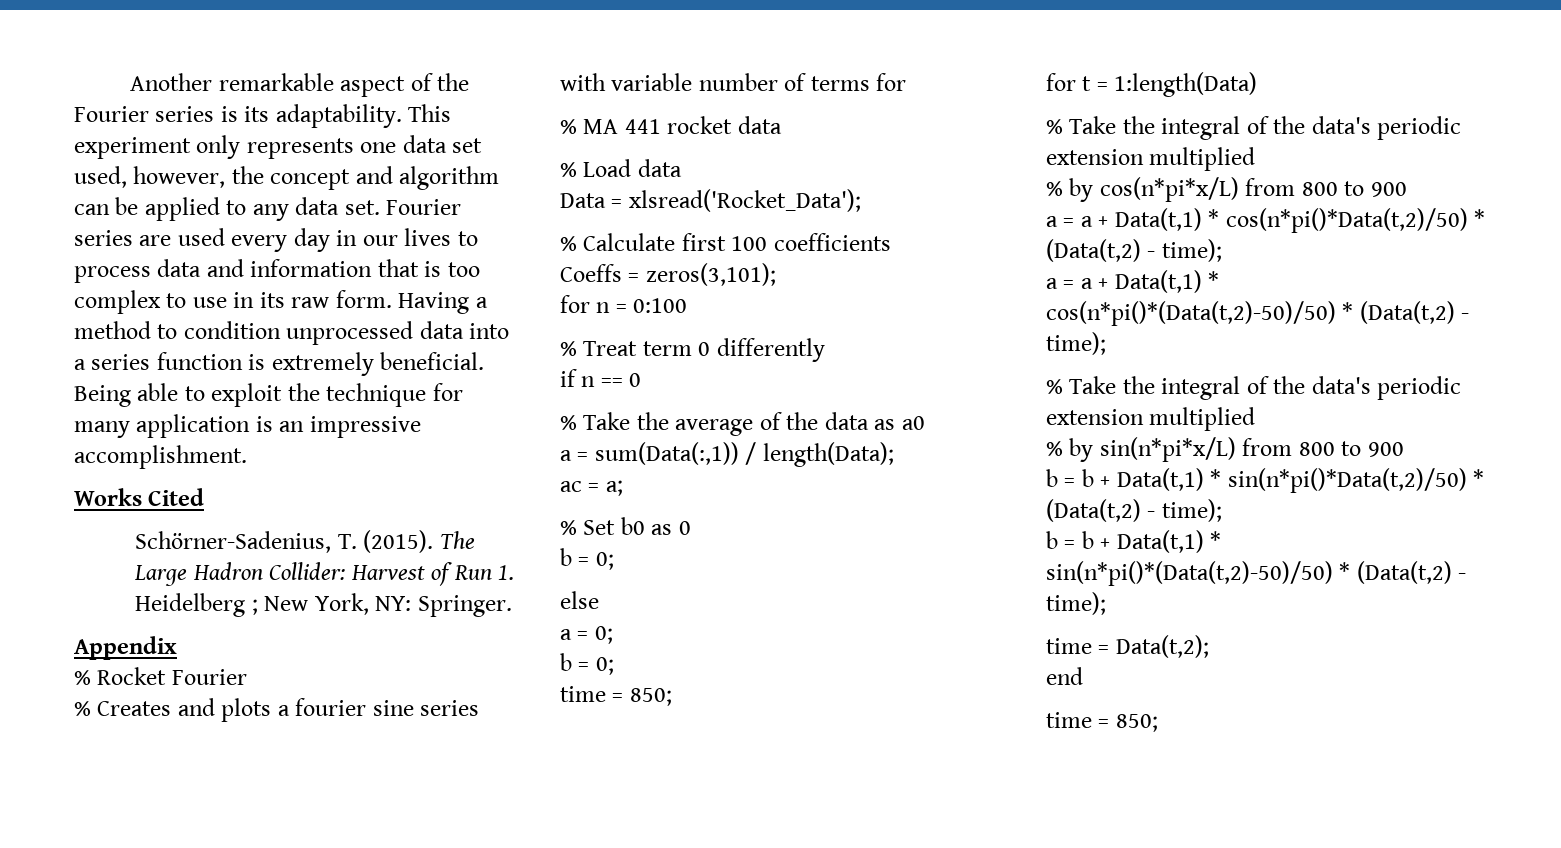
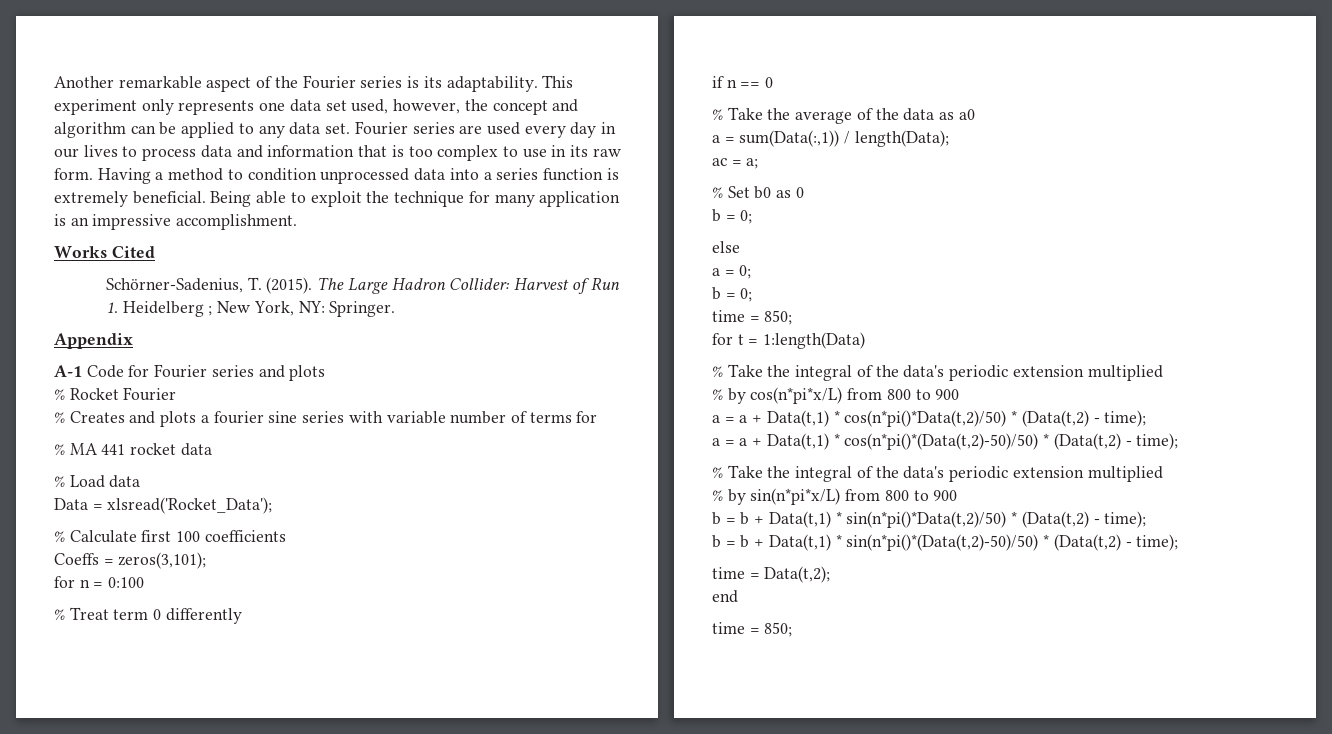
+ A-1 Code for Fourier series and plots

